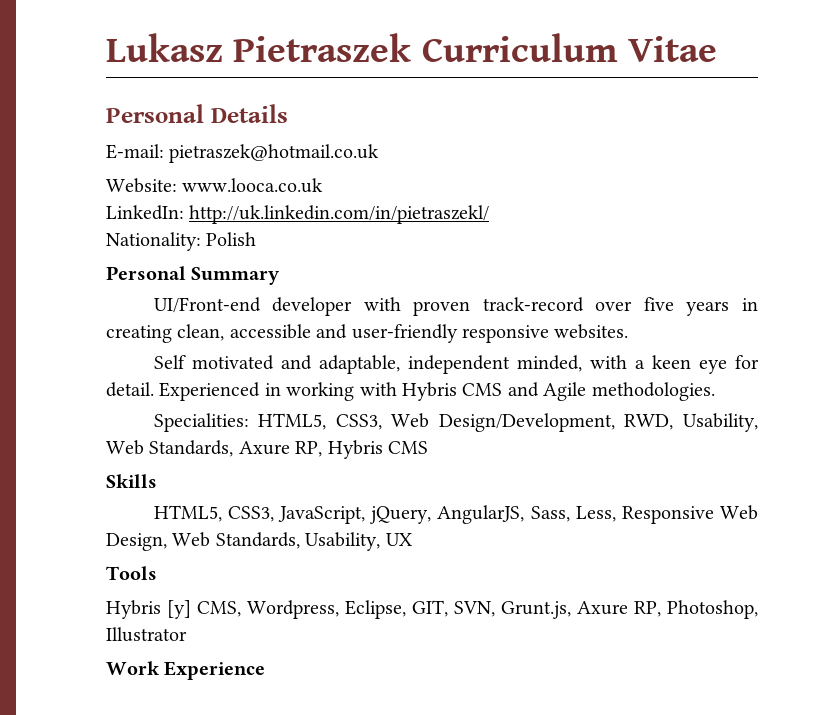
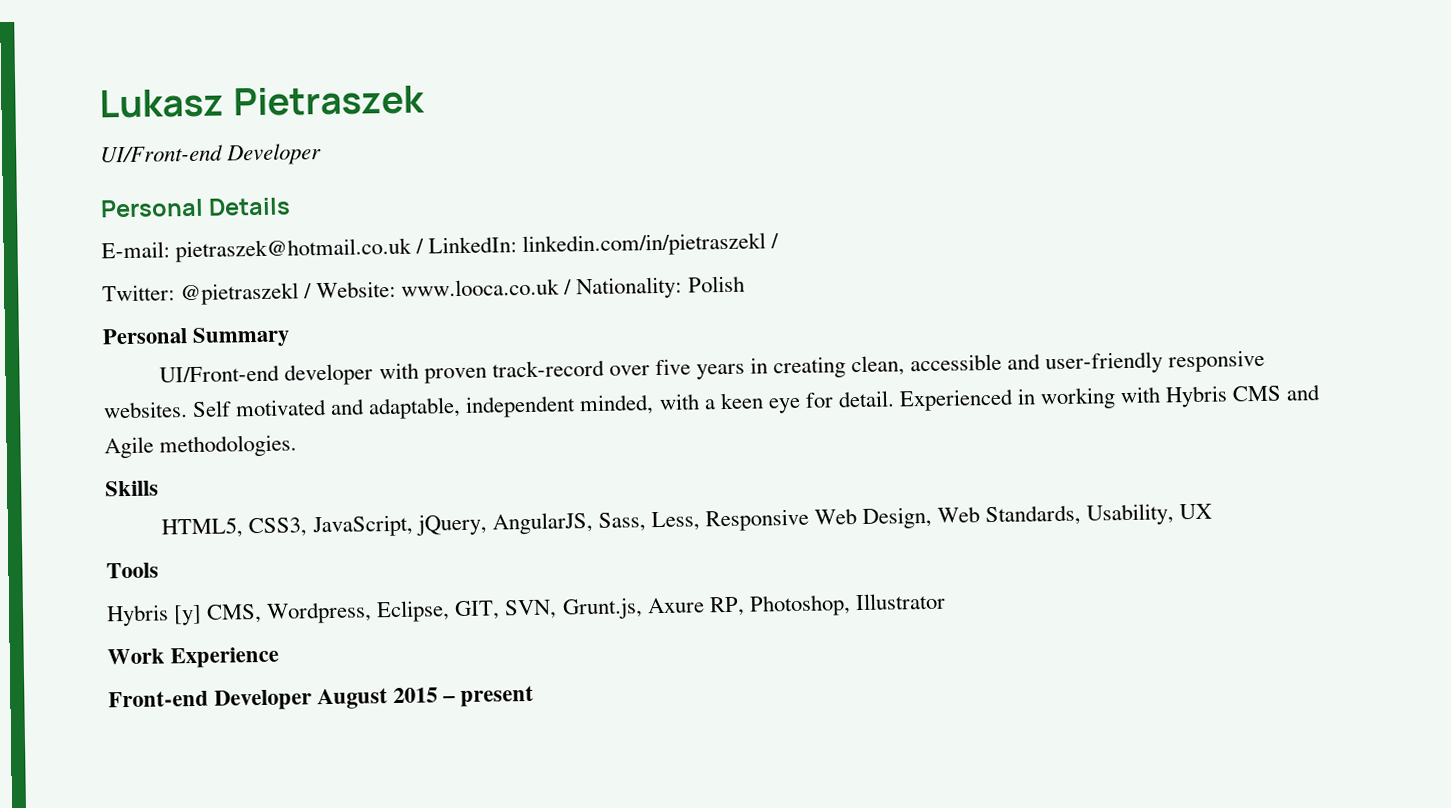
- Lukasz Pietraszek Curriculum Vitae
+ Lukasz Pietraszek
+ UI/Front-end Developer
- E-mail: pietraszek@hotmail.co.uk
- Website: www.looca.co.uk
- LinkedIn: http://uk.linkedin.com/in/pietraszekl/
- Nationality: Polish
+ E-mail: pietraszek@hotmail.co.uk / LinkedIn: linkedin.com/in/pietraszekl /
+ Twitter: @pietraszekl / Website: www.looca.co.uk / Nationality: Polish
- UI/Front-end developer with proven track-record over five years in creating clean, accessible and user-friendly responsive websites.
- Self motivated and adaptable, independent minded, with a keen eye for detail.
+ UI/Front-end developer with proven track-record over five years in creating clean, accessible and user-friendly responsive websites. Self motivated and adaptable, independent minded, with a keen eye for detail.
- Specialities: HTML5, CSS3, Web Design/Development, RWD, Usability, Web Standards, Axure RP, Hybris CMS
+ Front-end Developer August 2015 – present

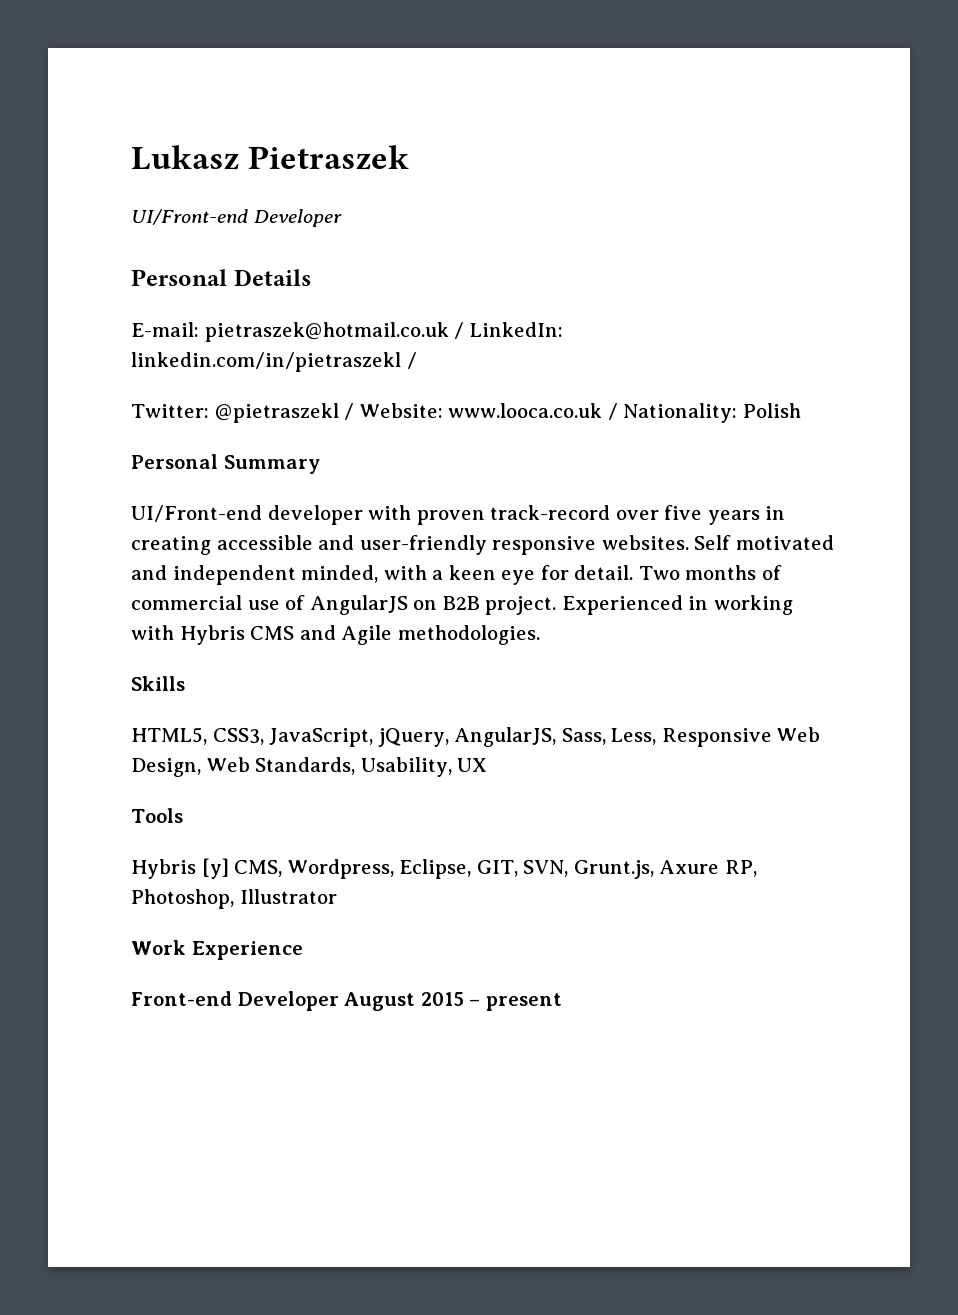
- UI/Front-end developer with proven track-record over five years in creating clean, accessible and user-friendly responsive websites.
+ UI/Front-end developer with proven track-record over five years in creating accessible and user-friendly responsive websites.
- Self motivated and adaptable, independent minded, with a keen eye for detail.
+ Self motivated and independent minded, with a keen eye for detail.
+ Two months of commercial use of AngularJS on B2B project.

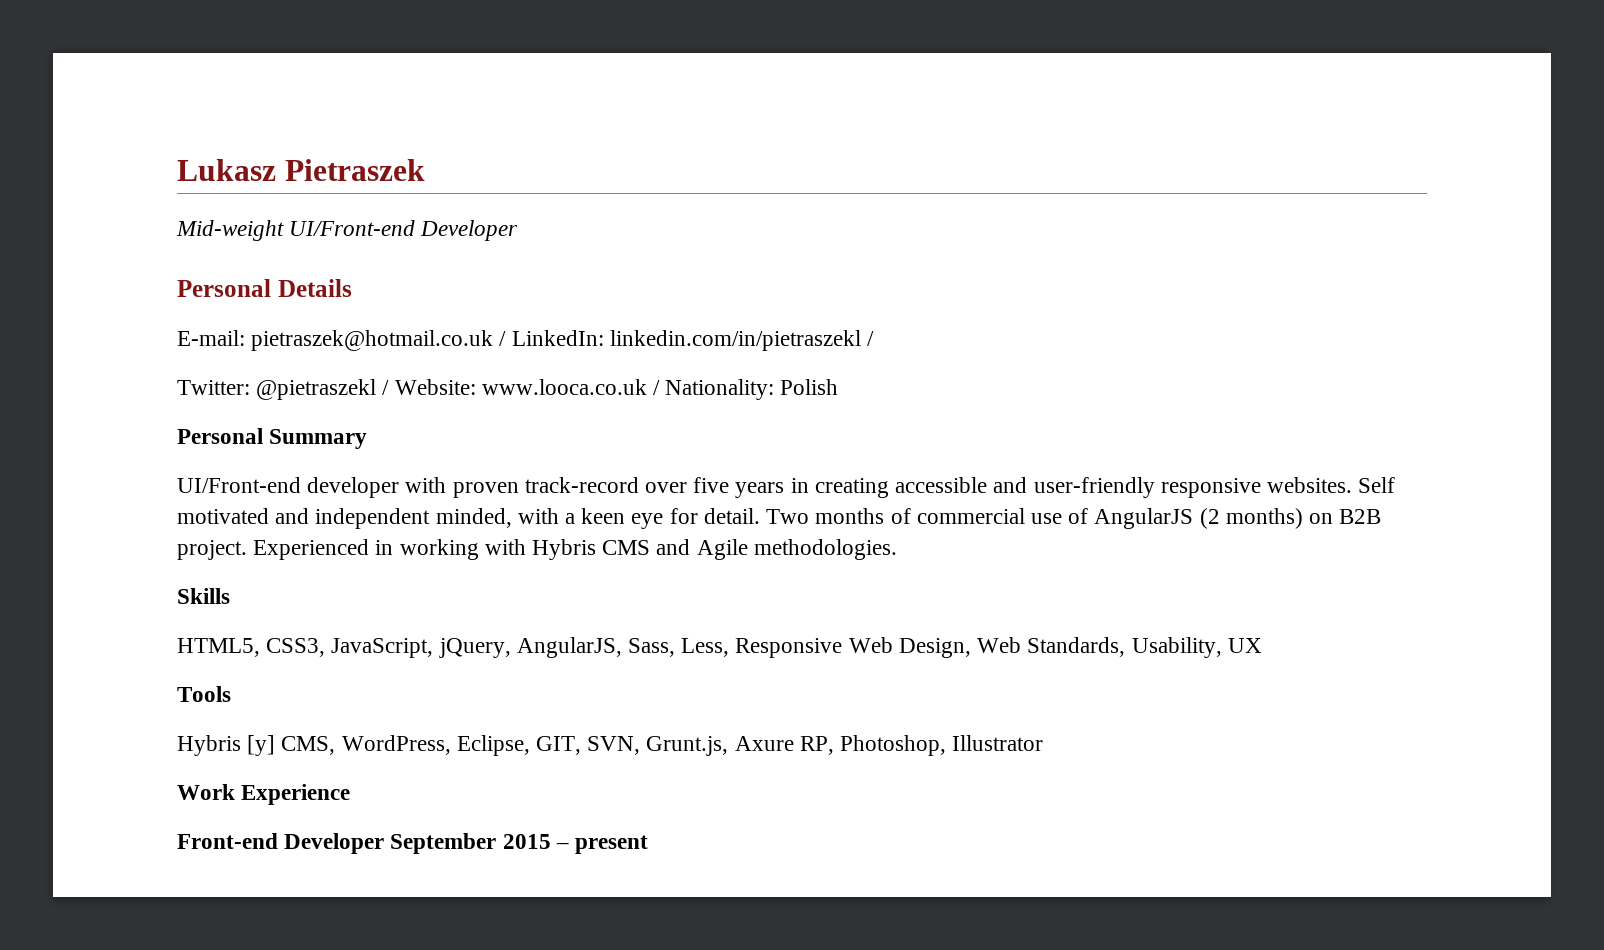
- UI/Front-end Developer
+ Mid-weight UI/Front-end Developer
- Two months of commercial use of AngularJS on B2B project.
+ Two months of commercial use of AngularJS (2 months) on B2B project.
- Hybris [y] CMS, Wordpress, Eclipse, GIT, SVN, Grunt.js, Axure RP, Photoshop, Illustrator
+ Hybris [y] CMS, WordPress, Eclipse, GIT, SVN, Grunt.js, Axure RP, Photoshop, Illustrator
- Front-end Developer August 2015 – present
+ Front-end Developer September 2015 – present

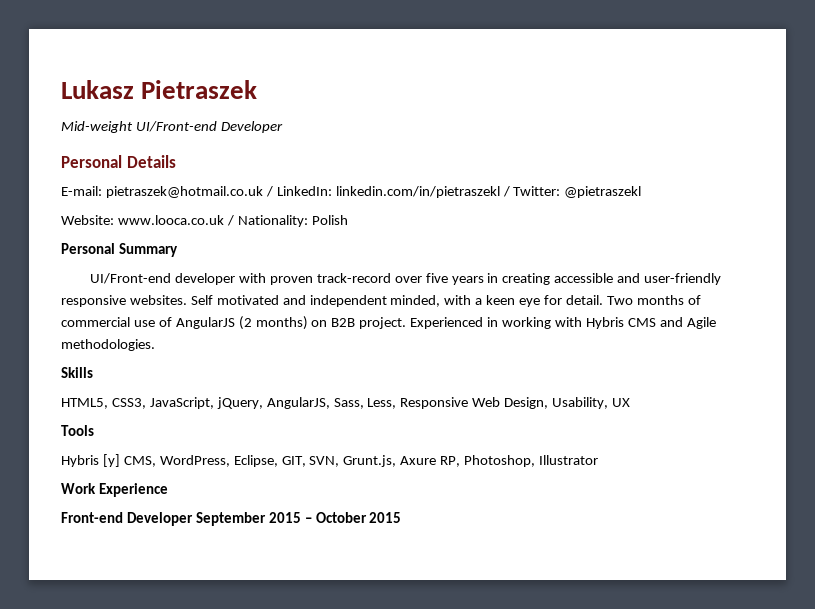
- E-mail: pietraszek@hotmail.co.uk / LinkedIn: linkedin.com/in/pietraszekl /
- Twitter: @pietraszekl / Website: www.looca.co.uk / Nationality: Polish
+ E-mail: pietraszek@hotmail.co.uk / LinkedIn: linkedin.com/in/pietraszekl / Twitter: @pietraszekl
+ Website: www.looca.co.uk / Nationality: Polish
- HTML5, CSS3, JavaScript, jQuery, AngularJS, Sass, Less, Responsive Web Design, Web Standards, Usability, UX
+ HTML5, CSS3, JavaScript, jQuery, AngularJS, Sass, Less, Responsive Web Design, Usability, UX
- Front-end Developer September 2015 – present
+ Front-end Developer September 2015 – October 2015

